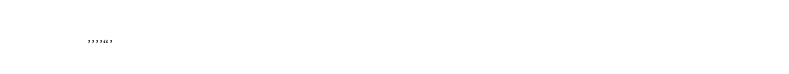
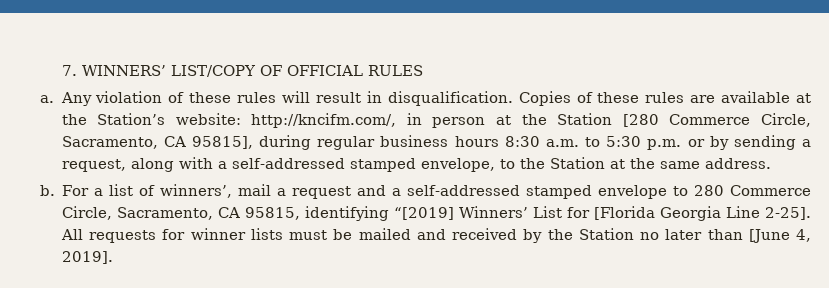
- ’’’’“’
+ 7. WINNERS’ LIST/COPY OF OFFICIAL RULES
+ a. Any violation of these rules will result in disqualification. Copies of these rules are available at the Station’s website: http://kncifm.com/, in person at the Station [280 Commerce Circle, Sacramento, CA 95815], during regular business hours 8:30 a.m. to 5:30 p.m. or by sending a request, along with a self-addressed stamped envelope, to the Station at the same address.
+ b. For a list of winners’, mail a request and a self-addressed stamped envelope to 280 Commerce Circle, Sacramento, CA 95815, identifying “[2019] Winners’ List for [Florida Georgia Line 2-25]. All requests for winner lists must be mailed and received by the Station no later than [June 4, 2019].

